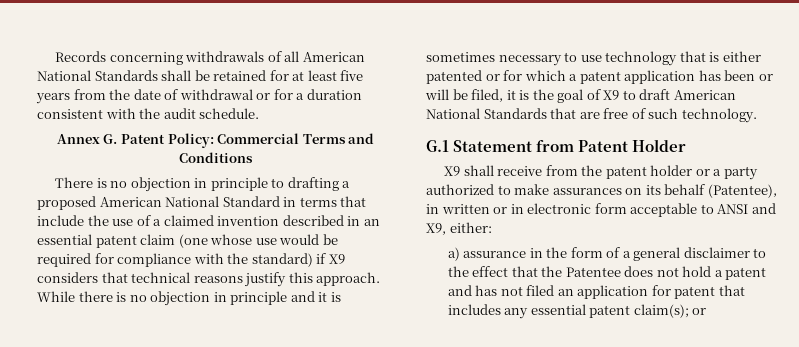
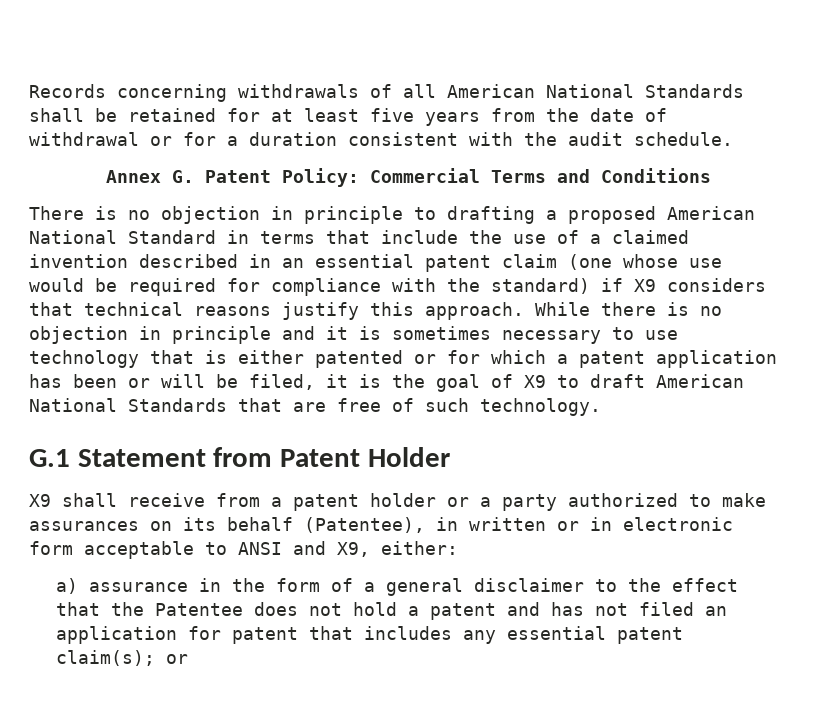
- X9 shall receive from the patent holder or a party authorized to make assurances on its behalf (Patentee), in written or in electronic form acceptable to ANSI and X9, either:
+ X9 shall receive from a patent holder or a party authorized to make assurances on its behalf (Patentee), in written or in electronic form acceptable to ANSI and X9, either:

